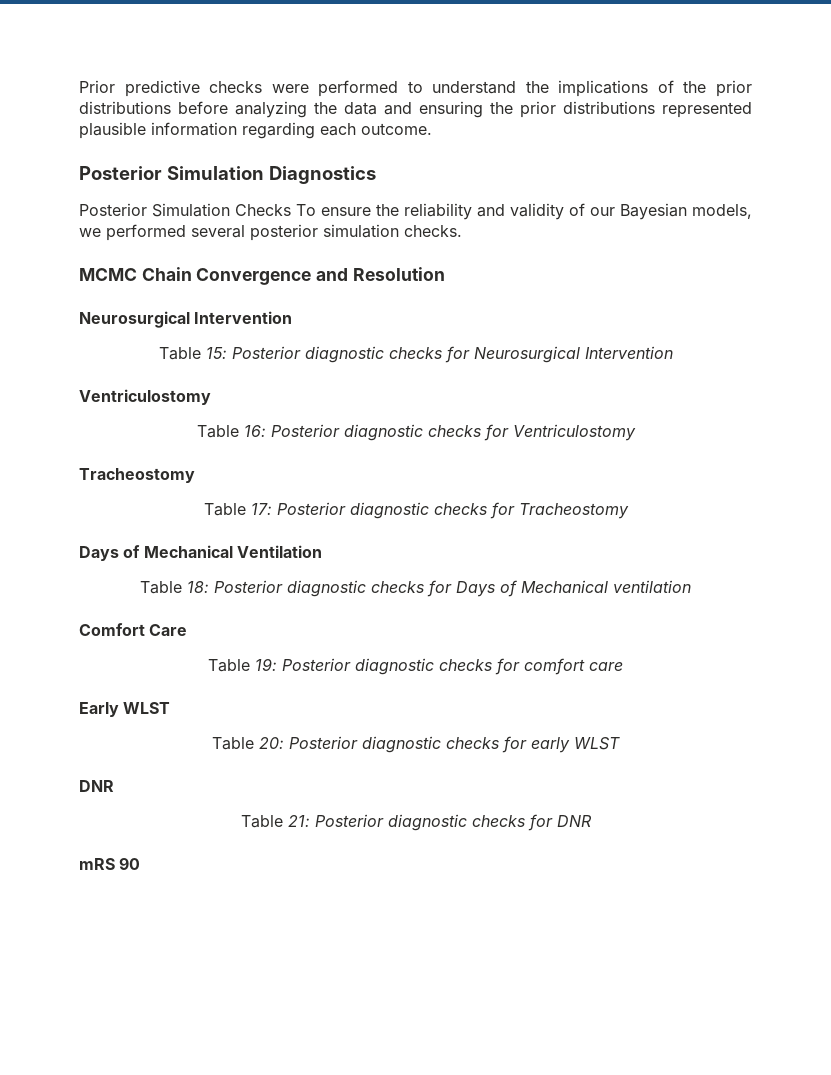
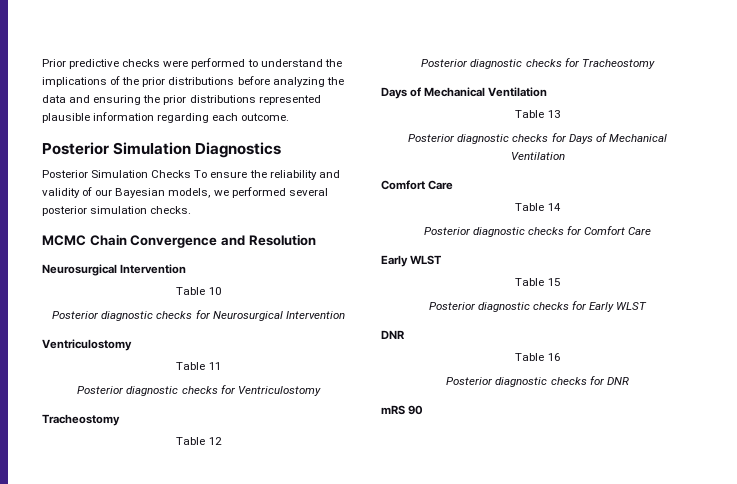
- Table 15: Posterior diagnostic checks for Neurosurgical Intervention
+ Table 10
+ Posterior diagnostic checks for Neurosurgical Intervention
- Table 16: Posterior diagnostic checks for Ventriculostomy
+ Table 11
+ Posterior diagnostic checks for Ventriculostomy
- Table 17: Posterior diagnostic checks for Tracheostomy
+ Table 12
+ Posterior diagnostic checks for Tracheostomy
- Table 18: Posterior diagnostic checks for Days of Mechanical ventilation
+ Table 13
+ Posterior diagnostic checks for Days of Mechanical Ventilation
- Table 19: Posterior diagnostic checks for comfort care
+ Table 14
+ Posterior diagnostic checks for Comfort Care
- Table 20: Posterior diagnostic checks for early WLST
+ Table 15
+ Posterior diagnostic checks for Early WLST
- Table 21: Posterior diagnostic checks for DNR
+ Table 16
+ Posterior diagnostic checks for DNR

